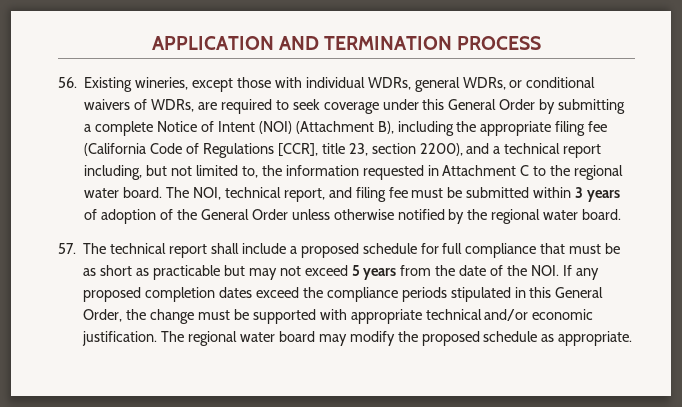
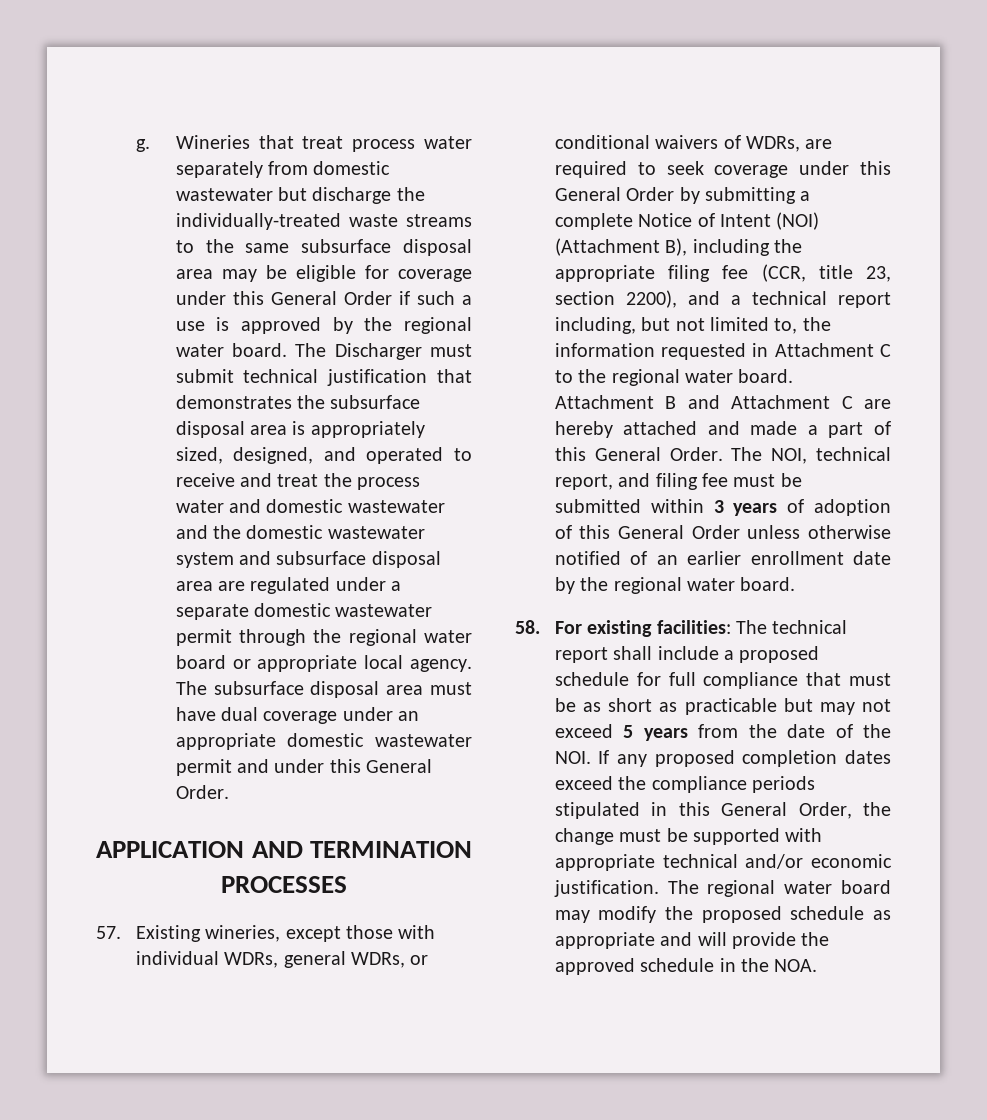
+ g. Wineries that treat process water separately from domestic wastewater but discharge the individually-treated waste streams to the same subsurface disposal area may be eligible for coverage under this General Order if such a use is approved by the regional water board. The Discharger must submit technical justification that demonstrates the subsurface disposal area is appropriately sized, designed, and operated to receive and treat the process water and domestic wastewater and the domestic wastewater system and subsurface disposal area are regulated under a separate domestic wastewater permit through the regional water board or appropriate local agency. The subsurface disposal area must have dual coverage under an appropriate domestic wastewater permit and under this General Order.
- APPLICATION AND TERMINATION PROCESS
- 56. Existing wineries, except those with individual WDRs, general WDRs, or conditional waivers of WDRs, are required to seek coverage under this General Order by submitting a complete Notice of Intent (NOI) (Attachment B), including the appropriate filing fee (California Code of Regulations [CCR], title 23, section 2200), and a technical report including, but not limited to, the information requested in Attachment C to the regional water board.
+ APPLICATION AND TERMINATION PROCESSES
+ 57. Existing wineries, except those with individual WDRs, general WDRs, or conditional waivers of WDRs, are required to seek coverage under this General Order by submitting a complete Notice of Intent (NOI) (Attachment B), including the appropriate filing fee (CCR, title 23, section 2200), and a technical report including, but not limited to, the information requested in Attachment C to the regional water board.
+ Attachment B and Attachment C are hereby attached and made a part of this General Order.
- The NOI, technical report, and filing fee must be submitted within 3 years of adoption of the General Order unless otherwise notified by the regional water board.
+ The NOI, technical report, and filing fee must be submitted within 3 years of adoption of this General Order unless otherwise notified of an earlier enrollment date by the regional water board.
- 57. The technical report shall include a proposed schedule for full compliance that must be as short as practicable but may not exceed 5 years from the date of the NOI. If any proposed completion dates exceed the compliance periods stipulated in this General Order, the change must be supported with appropriate technical and/or economic justification.
+ 58. For existing facilities: The technical report shall include a proposed schedule for full compliance that must be as short as practicable but may not exceed 5 years from the date of the NOI. If any proposed completion dates exceed the compliance periods stipulated in this General Order, the change must be supported with appropriate technical and/or economic justification.
- The regional water board may modify the proposed schedule as appropriate.
+ The regional water board may modify the proposed schedule as appropriate and will provide the approved schedule in the NOA.

